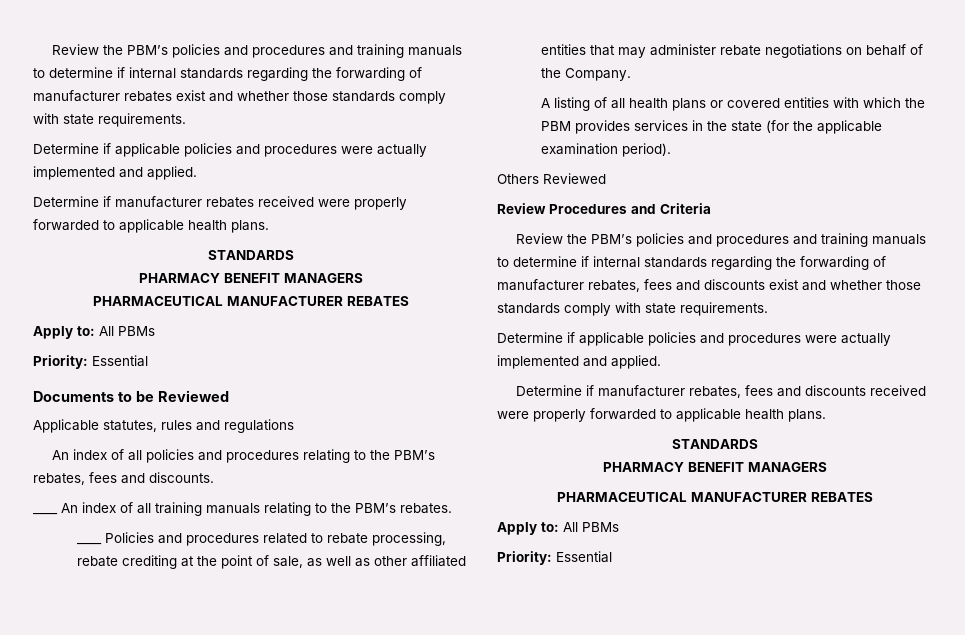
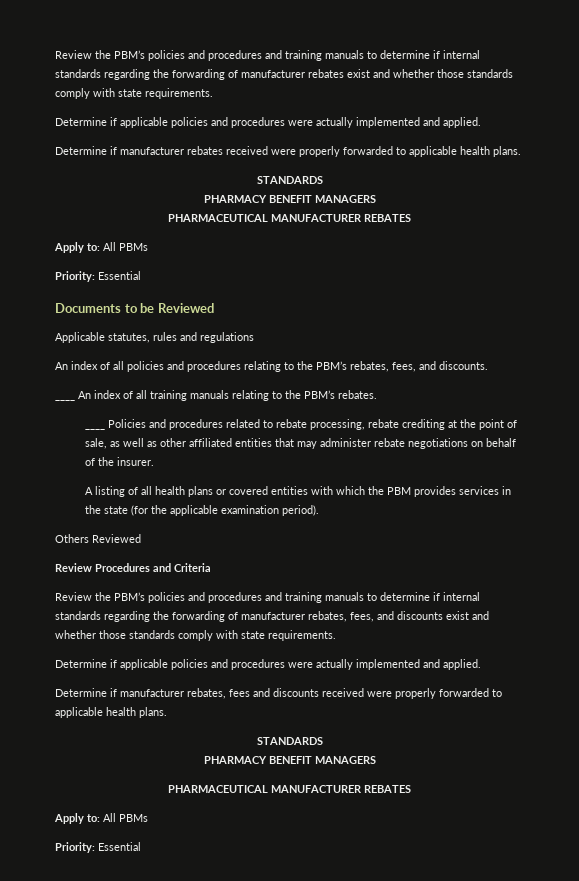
- An index of all policies and procedures relating to the PBM’s rebates, fees and discounts.
+ An index of all policies and procedures relating to the PBM’s rebates, fees, and discounts.
- ____ Policies and procedures related to rebate processing, rebate crediting at the point of sale, as well as other affiliated entities that may administer rebate negotiations on behalf of the Company.
+ ____ Policies and procedures related to rebate processing, rebate crediting at the point of sale, as well as other affiliated entities that may administer rebate negotiations on behalf of the insurer.
- Review the PBM’s policies and procedures and training manuals to determine if internal standards regarding the forwarding of manufacturer rebates, fees and discounts exist and whether those standards comply with state requirements.
+ Review the PBM’s policies and procedures and training manuals to determine if internal standards regarding the forwarding of manufacturer rebates, fees, and discounts exist and whether those standards comply with state requirements.

